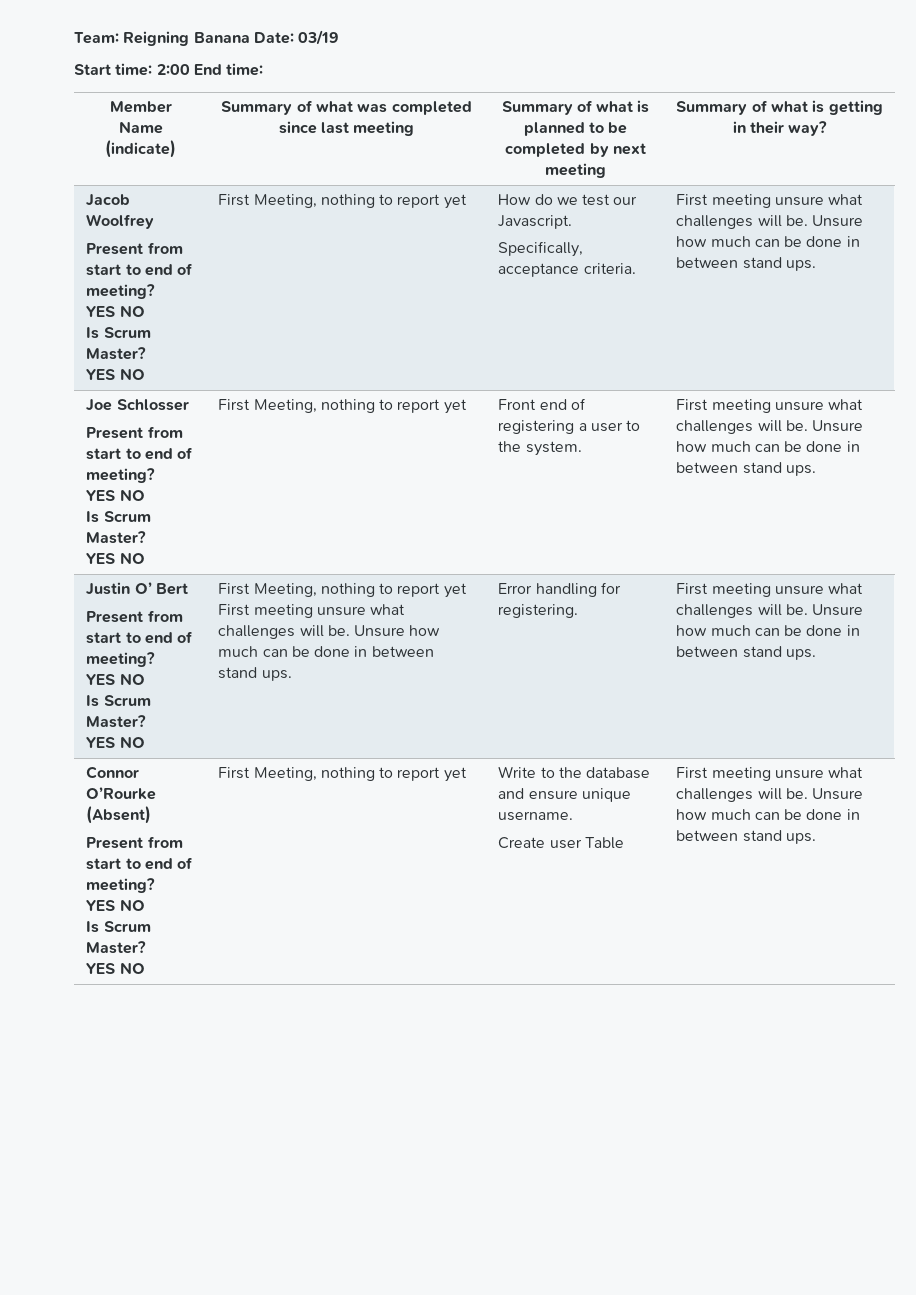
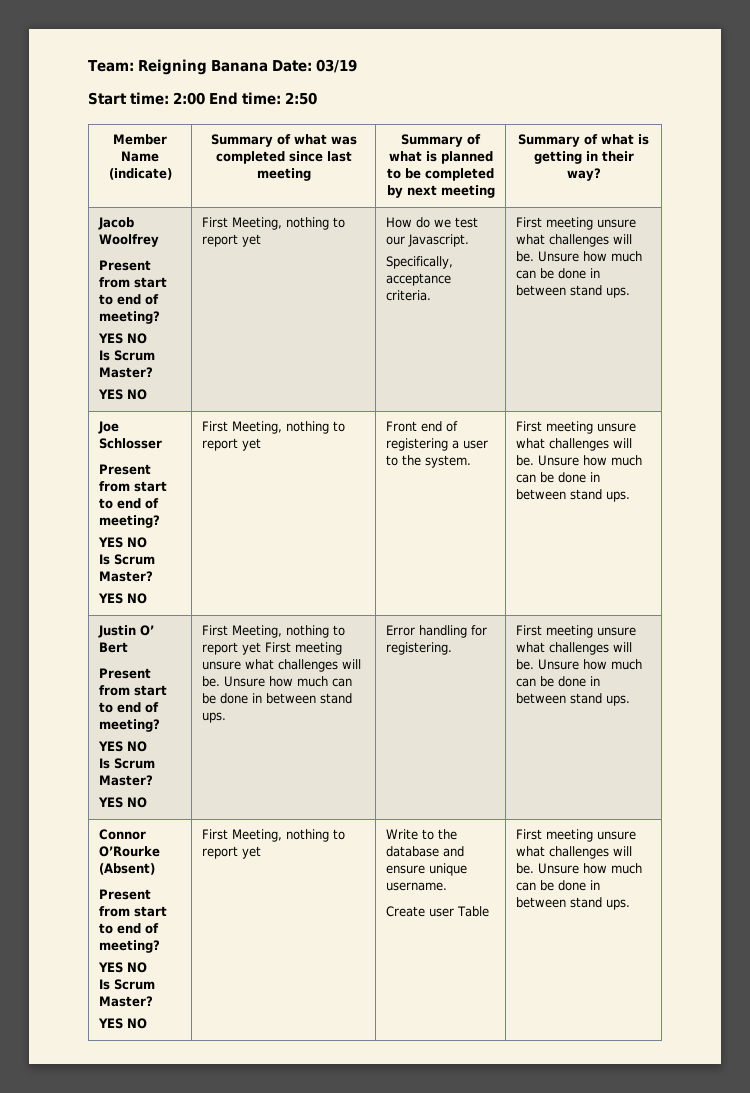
- Start time: 2:00 End time:
+ Start time: 2:00 End time: 2:50

